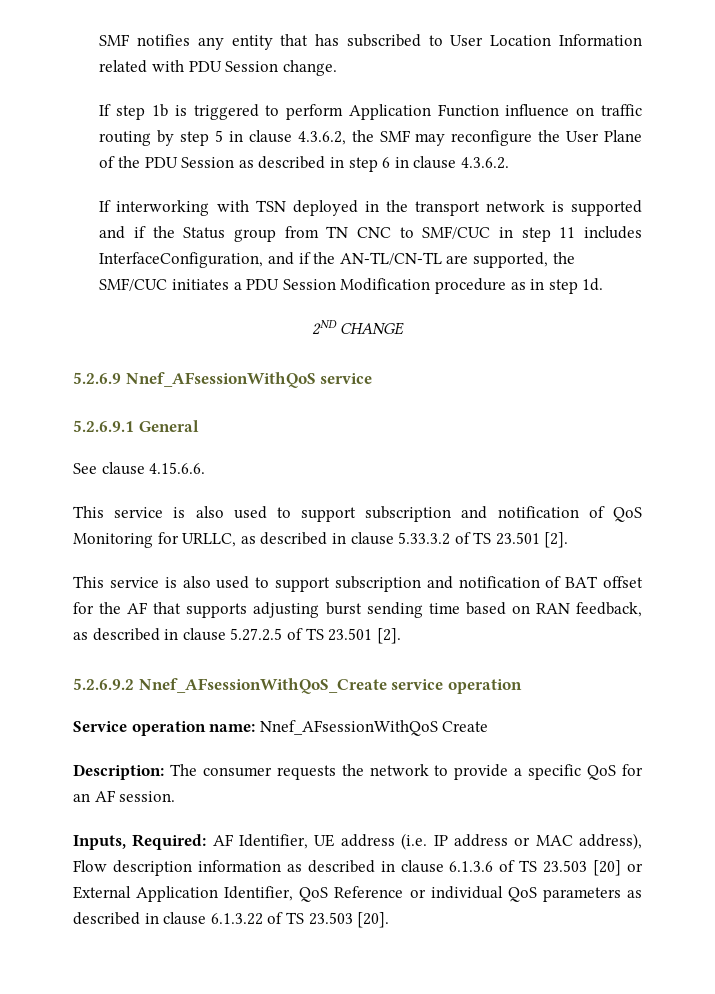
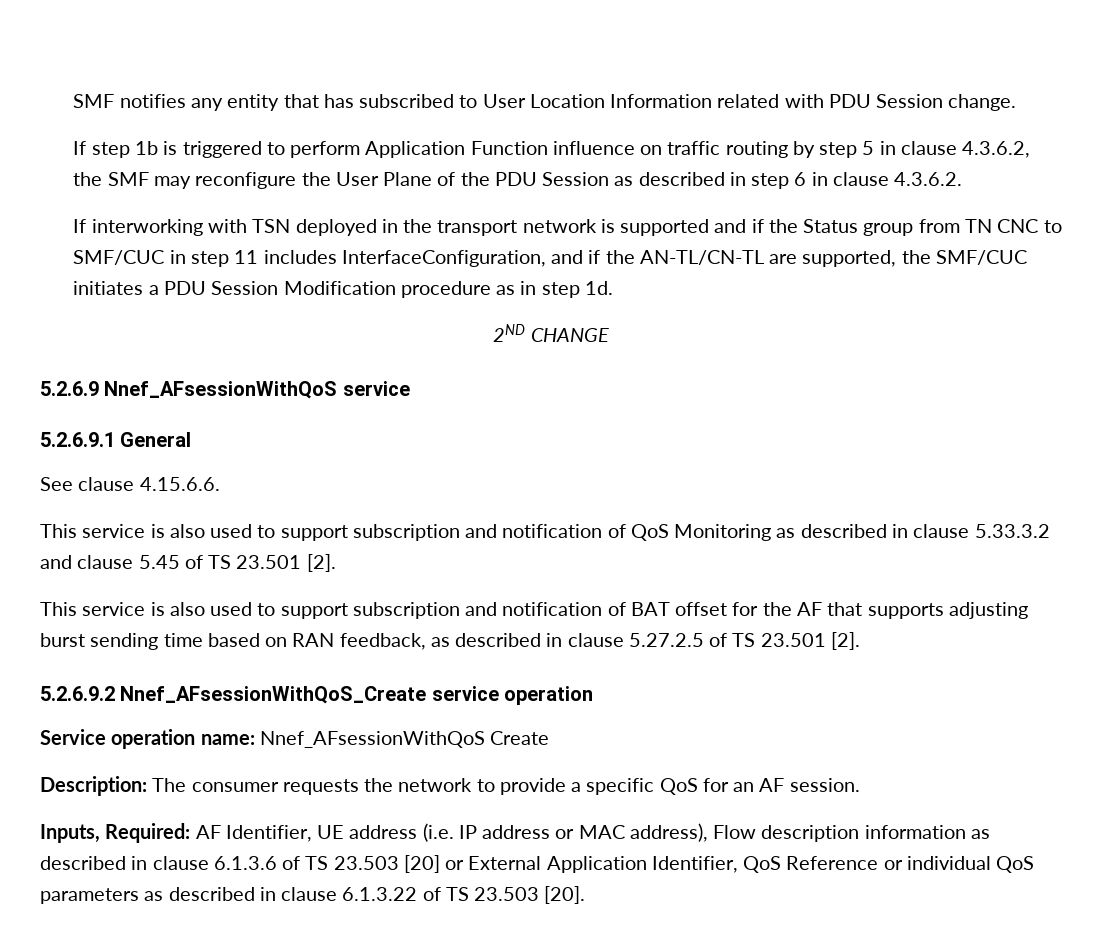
- This service is also used to support subscription and notification of QoS Monitoring for URLLC, as described in clause 5.33.3.2 of TS 23.501 [2].
+ This service is also used to support subscription and notification of QoS Monitoring as described in clause 5.33.3.2 and clause 5.45 of TS 23.501 [2].

